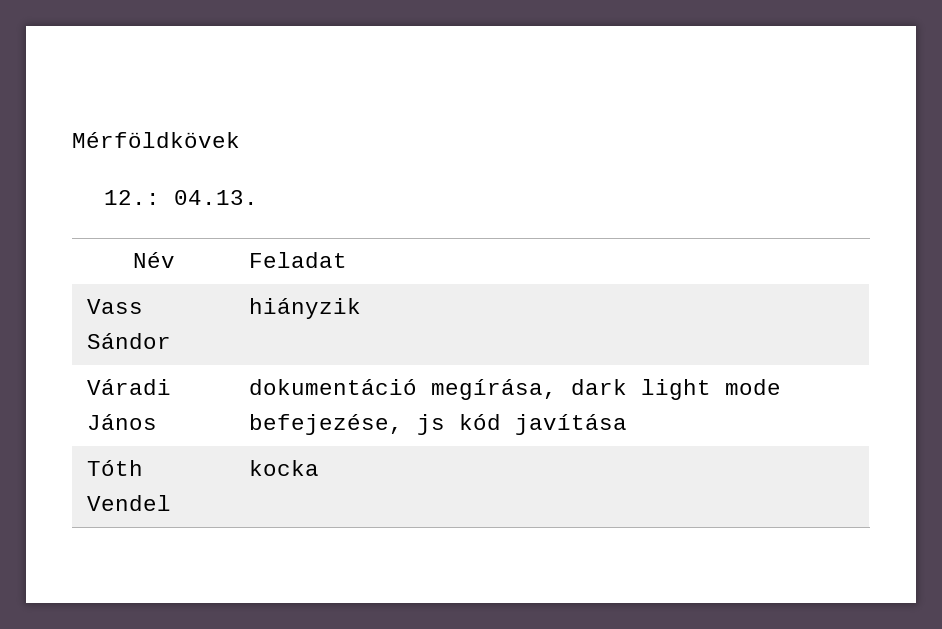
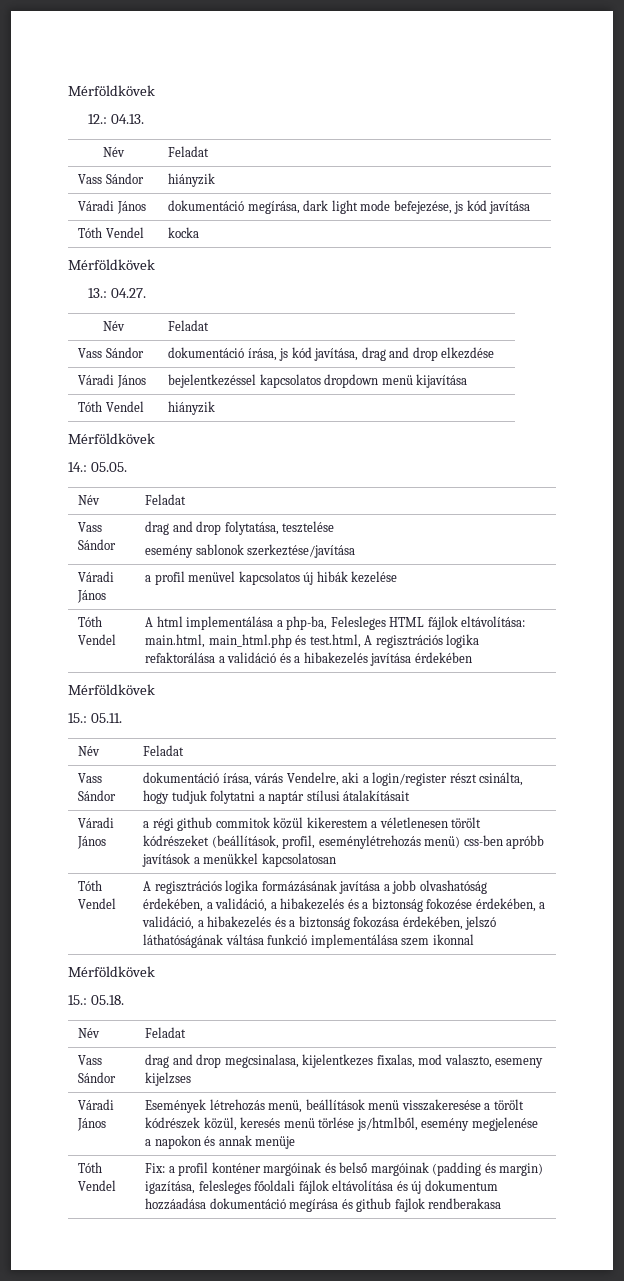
  Tóth Vendel | kocka
+ Mérföldkövek
+ 13.: 04.27.
+ Név | Feladat
+ Vass Sándor | dokumentáció írása, js kód javítása, drag and drop elkezdése
+ Váradi János | bejelentkezéssel kapcsolatos dropdown menü kijavítása
+ Tóth Vendel | hiányzik
+ Mérföldkövek
+ 14.: 05.05.
+ Név | Feladat
+ Vass Sándor | drag and drop folytatása, tesztelése
+ esemény sablonok szerkeztése/javítása
+ Váradi János | a profil menüvel kapcsolatos új hibák kezelése
+ Tóth Vendel | A html implementálása a php-ba, Felesleges HTML fájlok eltávolítása: main.html, main_html.php és test.html, A regisztrációs logika refaktorálása a validáció és a hibakezelés javítása érdekében
+ Mérföldkövek
+ 15.: 05.11.
+ Név | Feladat
+ Vass Sándor | dokumentáció írása, várás Vendelre, aki a login/register részt csinálta, hogy tudjuk folytatni a naptár stílusi átalakításait
+ Váradi János | a régi github commitok közül kikerestem a véletlenesen törölt kódrészeket (beállítások, profil, eseménylétrehozás menü) css-ben apróbb javítások a menükkel kapcsolatosan
+ Tóth Vendel | A regisztrációs logika formázásának javítása a jobb olvashatóság érdekében, a validáció, a hibakezelés és a biztonság fokozése érdekében, a validáció, a hibakezelés és a biztonság fokozása érdekében, jelszó láthatóságának váltása funkció implementálása szem ikonnal
+ Mérföldkövek
+ 15.: 05.18.
+ Név | Feladat
+ Vass Sándor | drag and drop megcsinalasa, kijelentkezes fixalas, mod valaszto, esemeny kijelzses
+ Váradi János | Események létrehozás menü, beállítások menü visszakeresése a törölt kódrészek közül, keresés menü törlése js/htmlből, esemény megjelenése a napokon és annak menüje
+ Tóth Vendel | Fix: a profil konténer margóinak és belső margóinak (padding és margin) igazítása, felesleges főoldali fájlok eltávolítása és új dokumentum hozzáadása dokumentáció megírása és github fajlok rendberakasa

